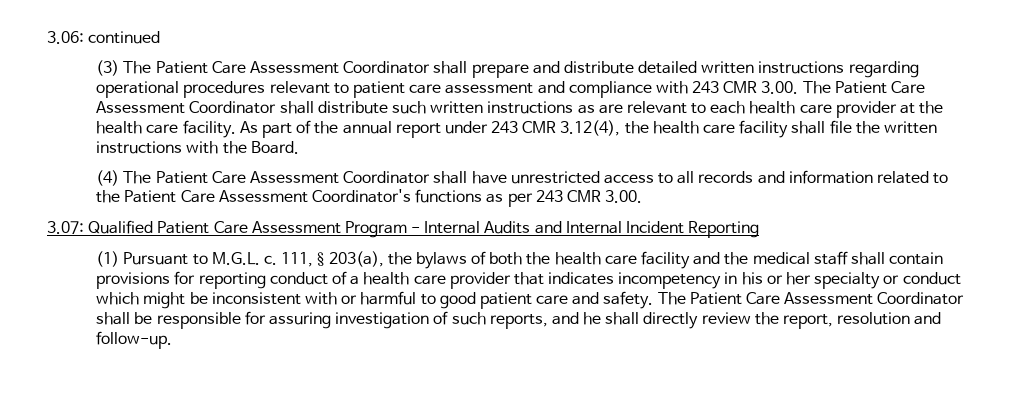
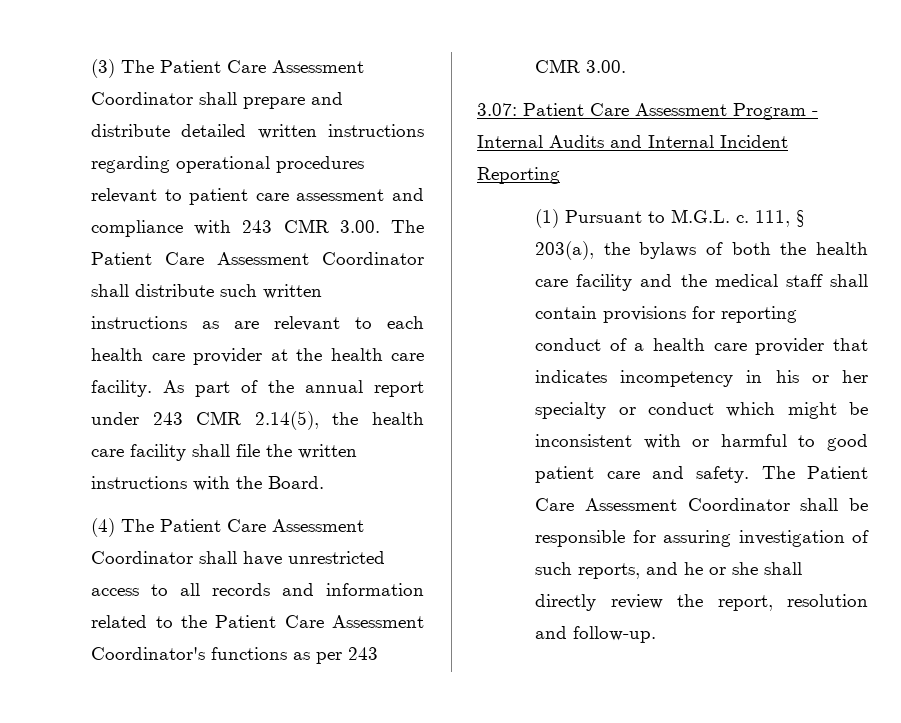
- 3.06: continued
- As part of the annual report under 243 CMR 3.12(4), the health care facility shall file the written instructions with the Board.
+ As part of the annual report under 243 CMR 2.14(5), the health care facility shall file the written instructions with the Board.
- 3.07: Qualified Patient Care Assessment Program - Internal Audits and Internal Incident Reporting
+ 3.07: Patient Care Assessment Program - Internal Audits and Internal Incident Reporting
- The Patient Care Assessment Coordinator shall be responsible for assuring investigation of such reports, and he shall directly review the report, resolution and follow-up.
+ The Patient Care Assessment Coordinator shall be responsible for assuring investigation of such reports, and he or she shall directly review the report, resolution and follow-up.

